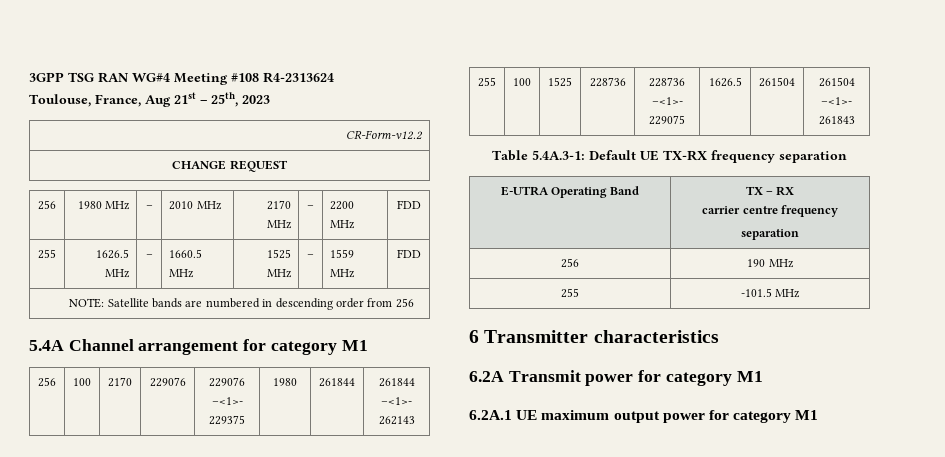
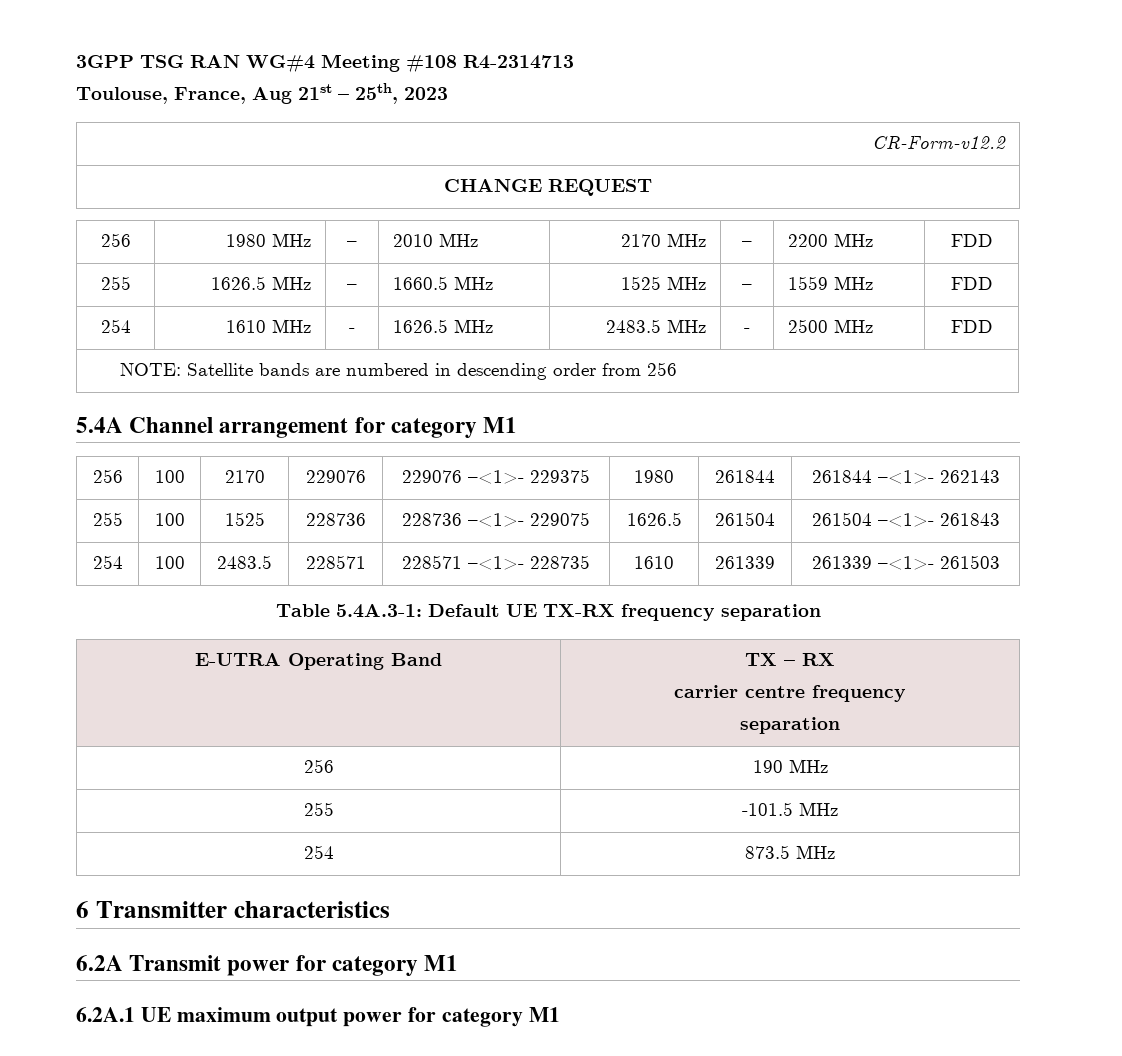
- 3GPP TSG RAN WG#4 Meeting #108 R4-2313624
+ 3GPP TSG RAN WG#4 Meeting #108 R4-2314713
+ 254 | 1610 MHz | - | 1626.5 MHz | 2483.5 MHz | - | 2500 MHz | FDD
+ 254 | 100 | 2483.5 | 228571 | 228571 –<1>- 228735 | 1610 | 261339 | 261339 –<1>- 261503
+ 254 | 873.5 MHz

